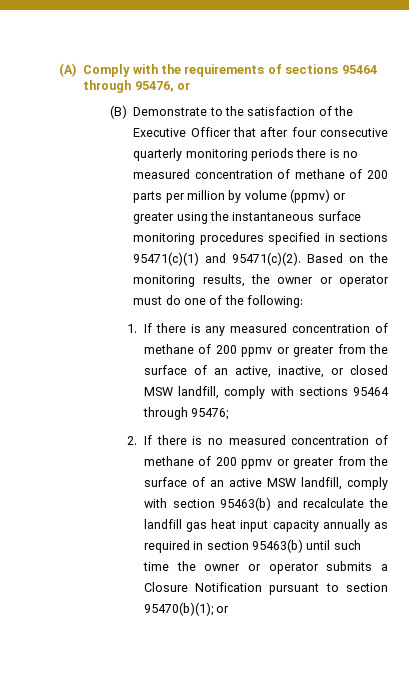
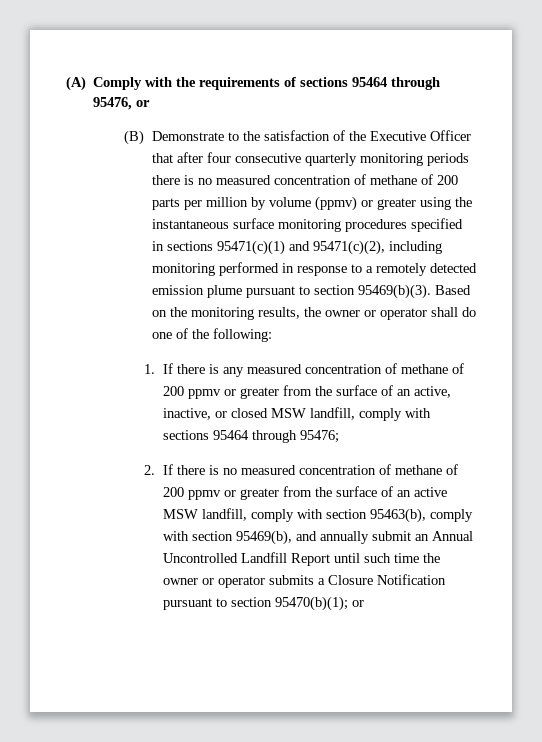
- (B) Demonstrate to the satisfaction of the Executive Officer that after four consecutive quarterly monitoring periods there is no measured concentration of methane of 200 parts per million by volume (ppmv) or greater using the instantaneous surface monitoring procedures specified in sections 95471(c)(1) and 95471(c)(2).
+ (B) Demonstrate to the satisfaction of the Executive Officer that after four consecutive quarterly monitoring periods there is no measured concentration of methane of 200 parts per million by volume (ppmv) or greater using the instantaneous surface monitoring procedures specified in sections 95471(c)(1) and 95471(c)(2), including monitoring performed in response to a remotely detected emission plume pursuant to section 95469(b)(3).
- Based on the monitoring results, the owner or operator must do one of the following:
+ Based on the monitoring results, the owner or operator shall do one of the following:
- 2. If there is no measured concentration of methane of 200 ppmv or greater from the surface of an active MSW landfill, comply with section 95463(b) and recalculate the landfill gas heat input capacity annually as required in section 95463(b) until such time the owner or operator submits a Closure Notification pursuant to section 95470(b)(1); or
+ 2. If there is no measured concentration of methane of 200 ppmv or greater from the surface of an active MSW landfill, comply with section 95463(b), comply with section 95469(b), and annually submit an Annual Uncontrolled Landfill Report until such time the owner or operator submits a Closure Notification pursuant to section 95470(b)(1); or

